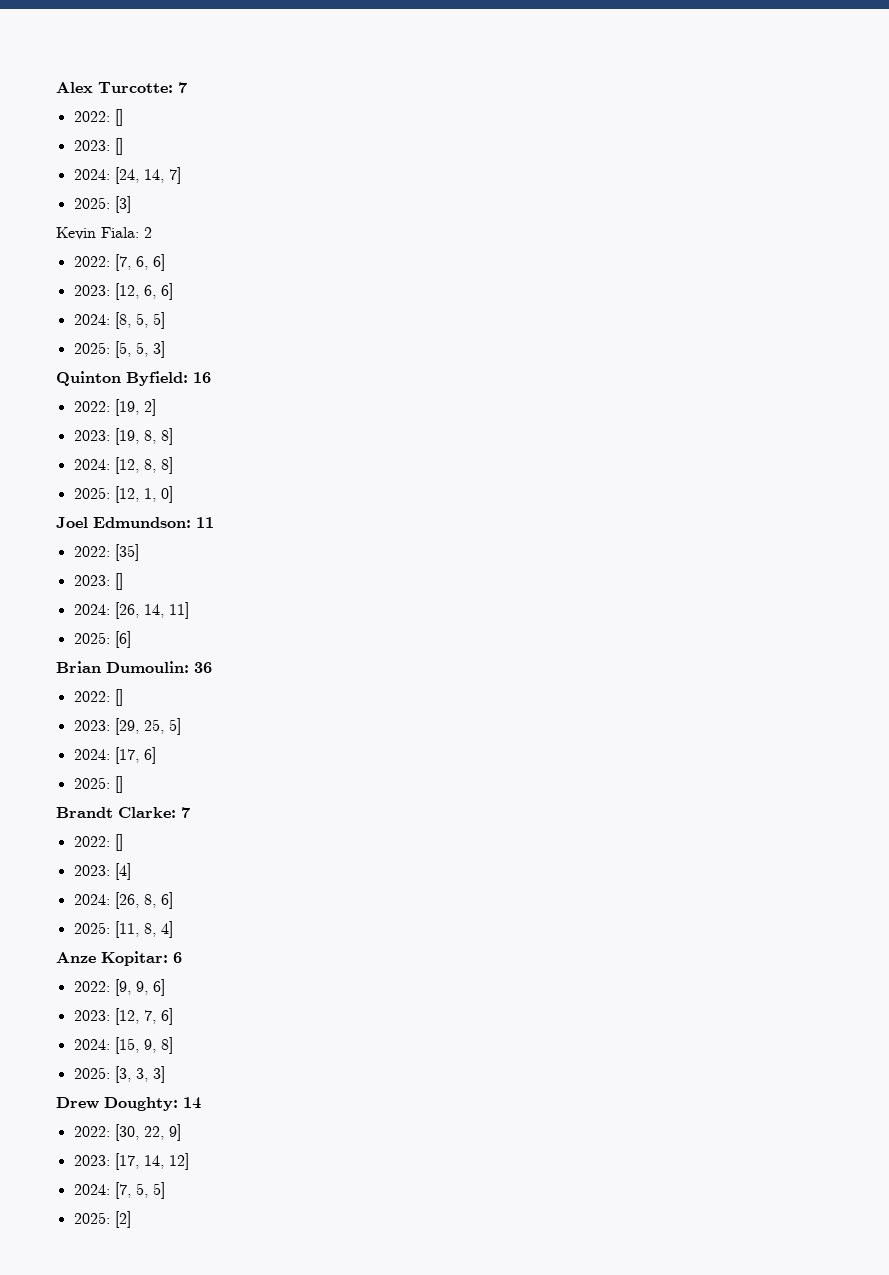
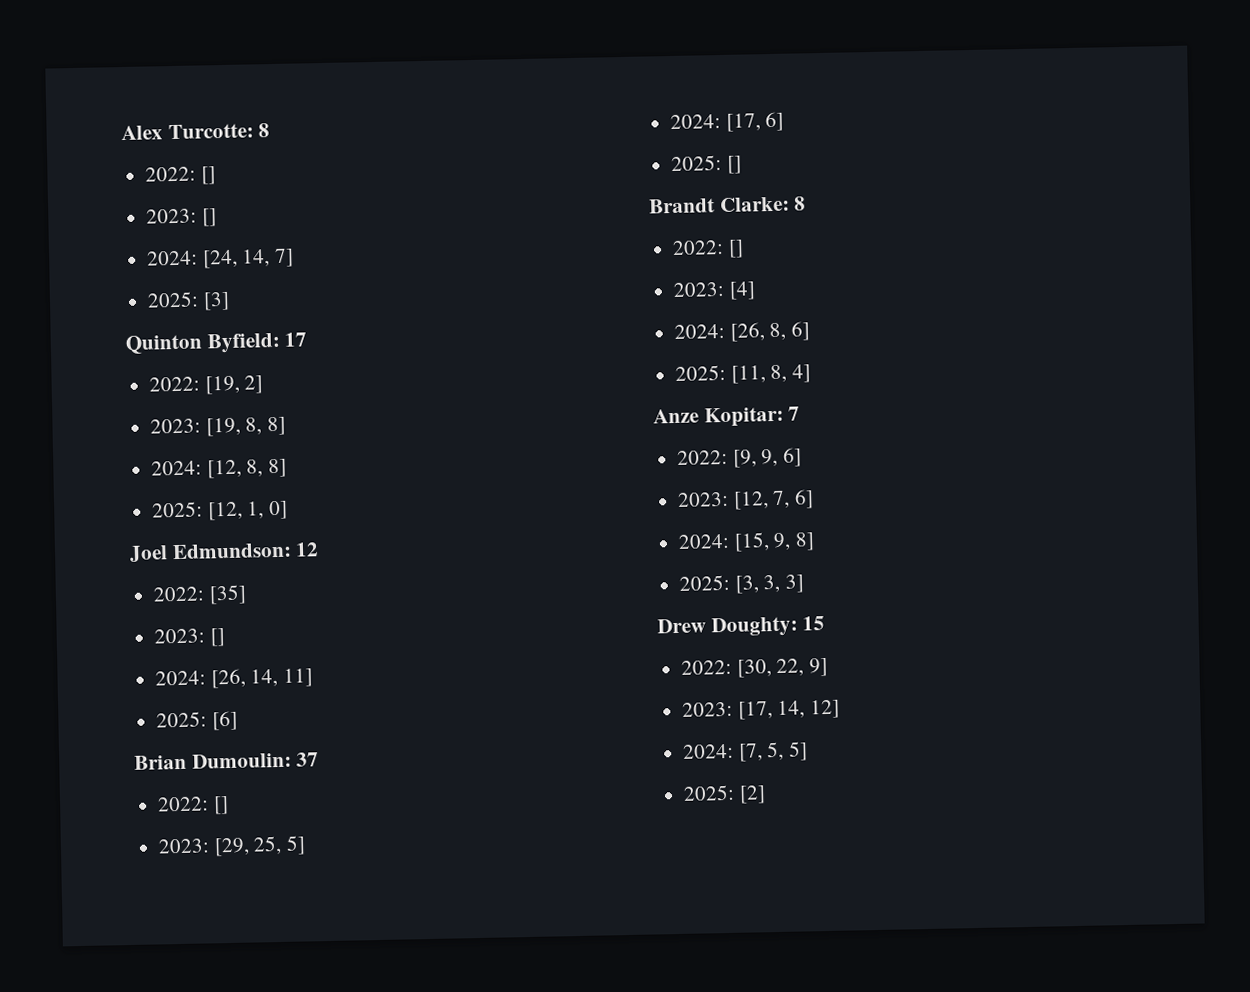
- Alex Turcotte: 7
+ Alex Turcotte: 8
- Kevin Fiala: 2
- 2022: [7, 6, 6]
- 2023: [12, 6, 6]
- 2024: [8, 5, 5]
- 2025: [5, 5, 3]
- Quinton Byfield: 16
+ Quinton Byfield: 17
- Joel Edmundson: 11
+ Joel Edmundson: 12
- Brian Dumoulin: 36
+ Brian Dumoulin: 37
- Brandt Clarke: 7
+ Brandt Clarke: 8
- Anze Kopitar: 6
+ Anze Kopitar: 7
- Drew Doughty: 14
+ Drew Doughty: 15

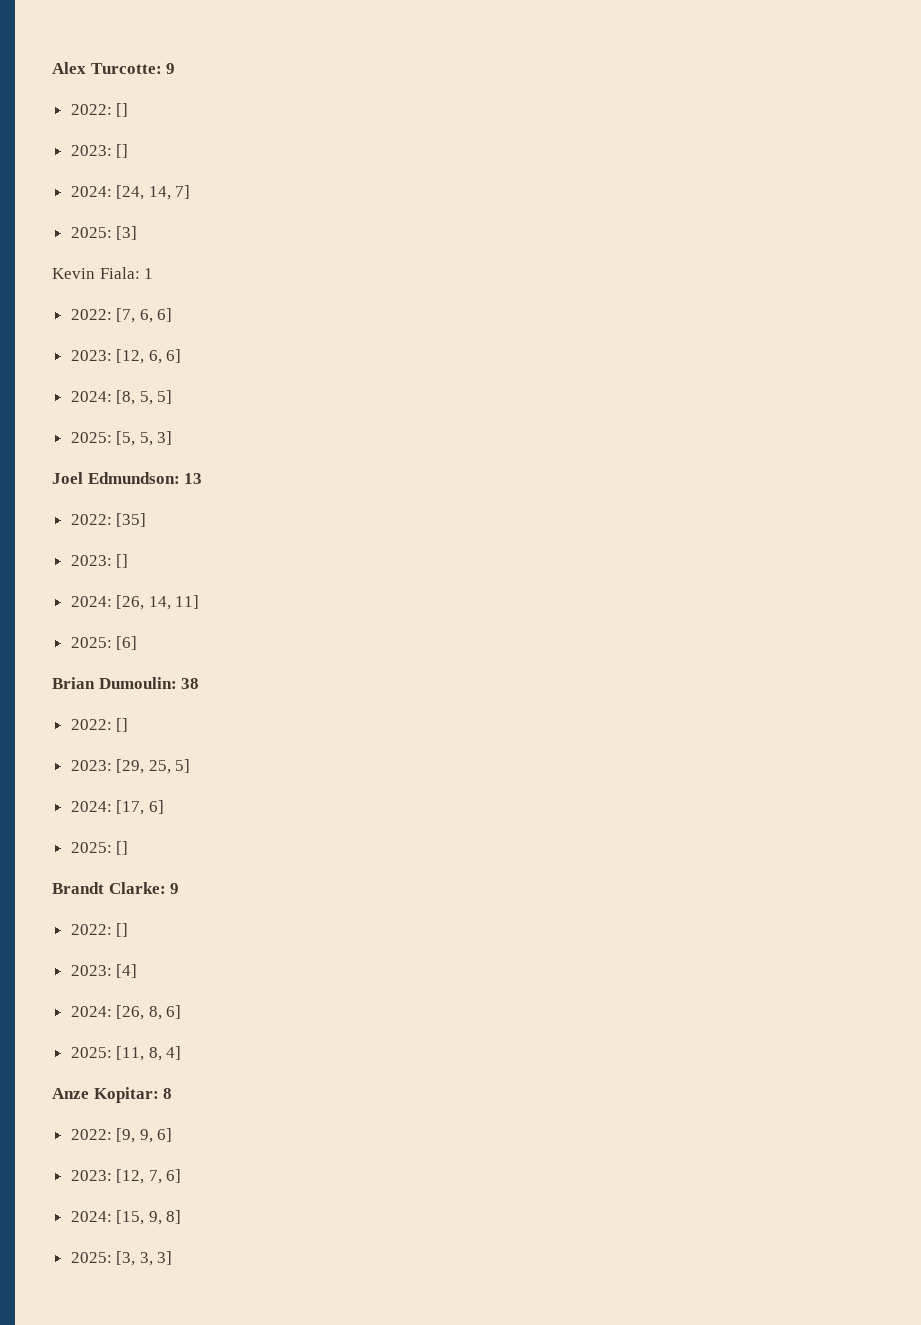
- Alex Turcotte: 8
+ Alex Turcotte: 9
- Quinton Byfield: 17
- 2022: [19, 2]
- 2023: [19, 8, 8]
- 2024: [12, 8, 8]
- 2025: [12, 1, 0]
+ Kevin Fiala: 1
+ 2022: [7, 6, 6]
+ 2023: [12, 6, 6]
+ 2024: [8, 5, 5]
+ 2025: [5, 5, 3]
- Joel Edmundson: 12
+ Joel Edmundson: 13
- Brian Dumoulin: 37
+ Brian Dumoulin: 38
- Brandt Clarke: 8
+ Brandt Clarke: 9
- Anze Kopitar: 7
+ Anze Kopitar: 8
- Drew Doughty: 15
- 2022: [30, 22, 9]
- 2023: [17, 14, 12]
- 2024: [7, 5, 5]
- 2025: [2]

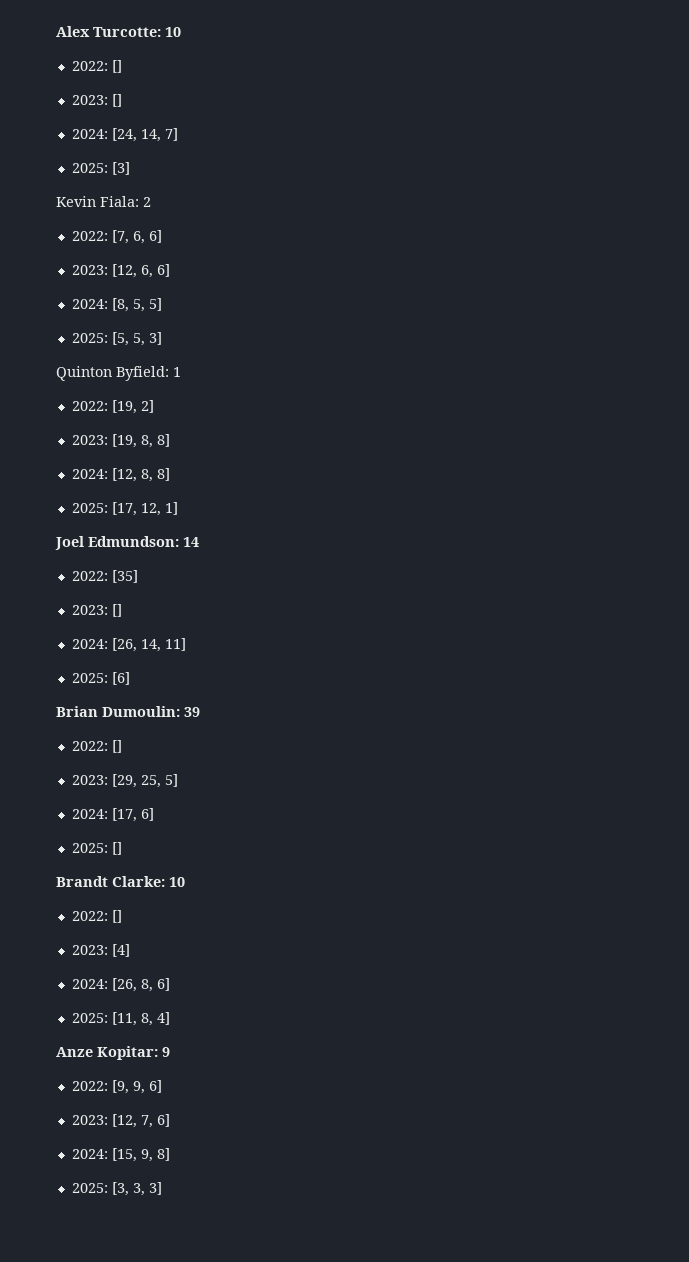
- Alex Turcotte: 9
+ Alex Turcotte: 10
- Kevin Fiala: 1
+ Kevin Fiala: 2
+ Quinton Byfield: 1
+ 2022: [19, 2]
+ 2023: [19, 8, 8]
+ 2024: [12, 8, 8]
+ 2025: [17, 12, 1]
- Joel Edmundson: 13
+ Joel Edmundson: 14
- Brian Dumoulin: 38
+ Brian Dumoulin: 39
- Brandt Clarke: 9
+ Brandt Clarke: 10
- Anze Kopitar: 8
+ Anze Kopitar: 9

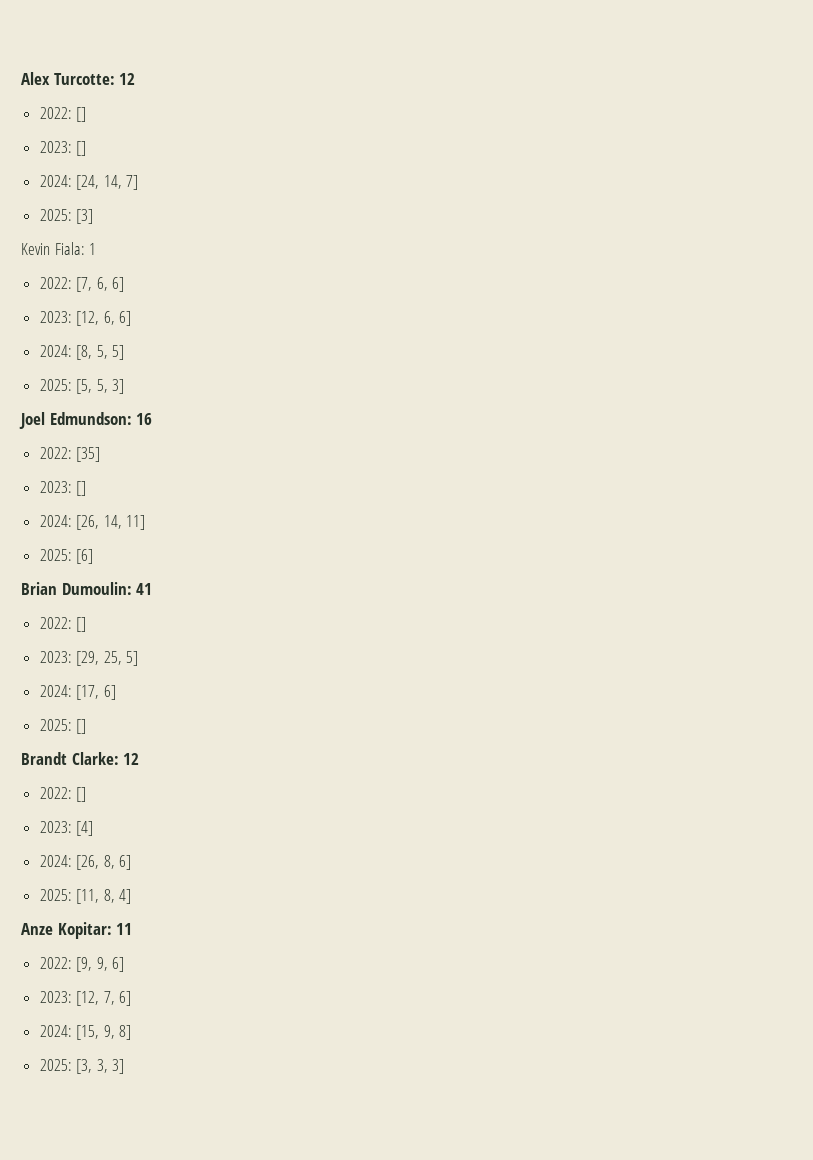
- Alex Turcotte: 10
+ Alex Turcotte: 12
- Kevin Fiala: 2
+ Kevin Fiala: 1
- Quinton Byfield: 1
- 2022: [19, 2]
- 2023: [19, 8, 8]
- 2024: [12, 8, 8]
- 2025: [17, 12, 1]
- Joel Edmundson: 14
+ Joel Edmundson: 16
- Brian Dumoulin: 39
+ Brian Dumoulin: 41
- Brandt Clarke: 10
+ Brandt Clarke: 12
- Anze Kopitar: 9
+ Anze Kopitar: 11

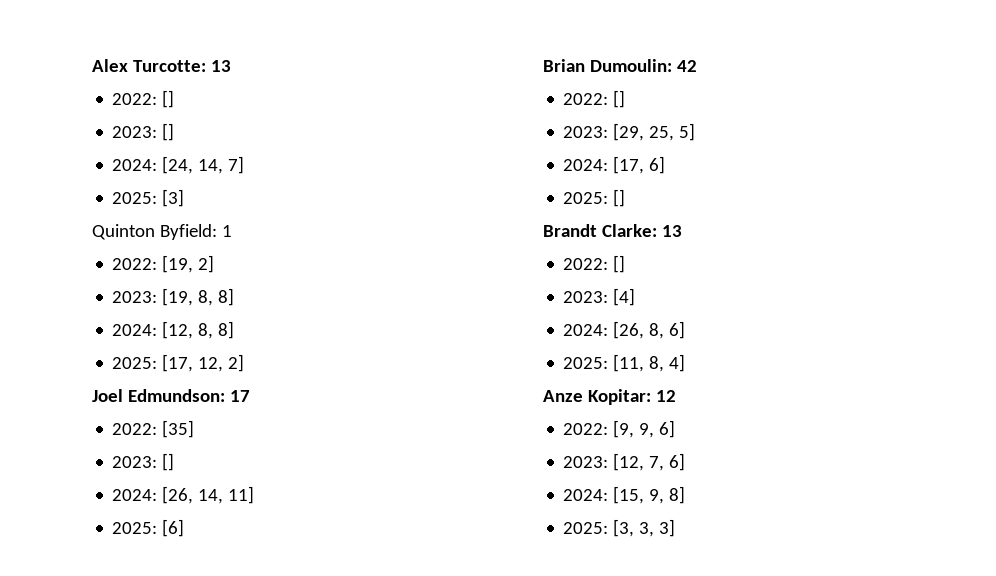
- Alex Turcotte: 12
+ Alex Turcotte: 13
- Kevin Fiala: 1
+ Quinton Byfield: 1
- 2022: [7, 6, 6]
- 2023: [12, 6, 6]
- 2024: [8, 5, 5]
- 2025: [5, 5, 3]
+ 2022: [19, 2]
+ 2023: [19, 8, 8]
+ 2024: [12, 8, 8]
+ 2025: [17, 12, 2]
- Joel Edmundson: 16
+ Joel Edmundson: 17
- Brian Dumoulin: 41
+ Brian Dumoulin: 42
- Brandt Clarke: 12
+ Brandt Clarke: 13
- Anze Kopitar: 11
+ Anze Kopitar: 12

